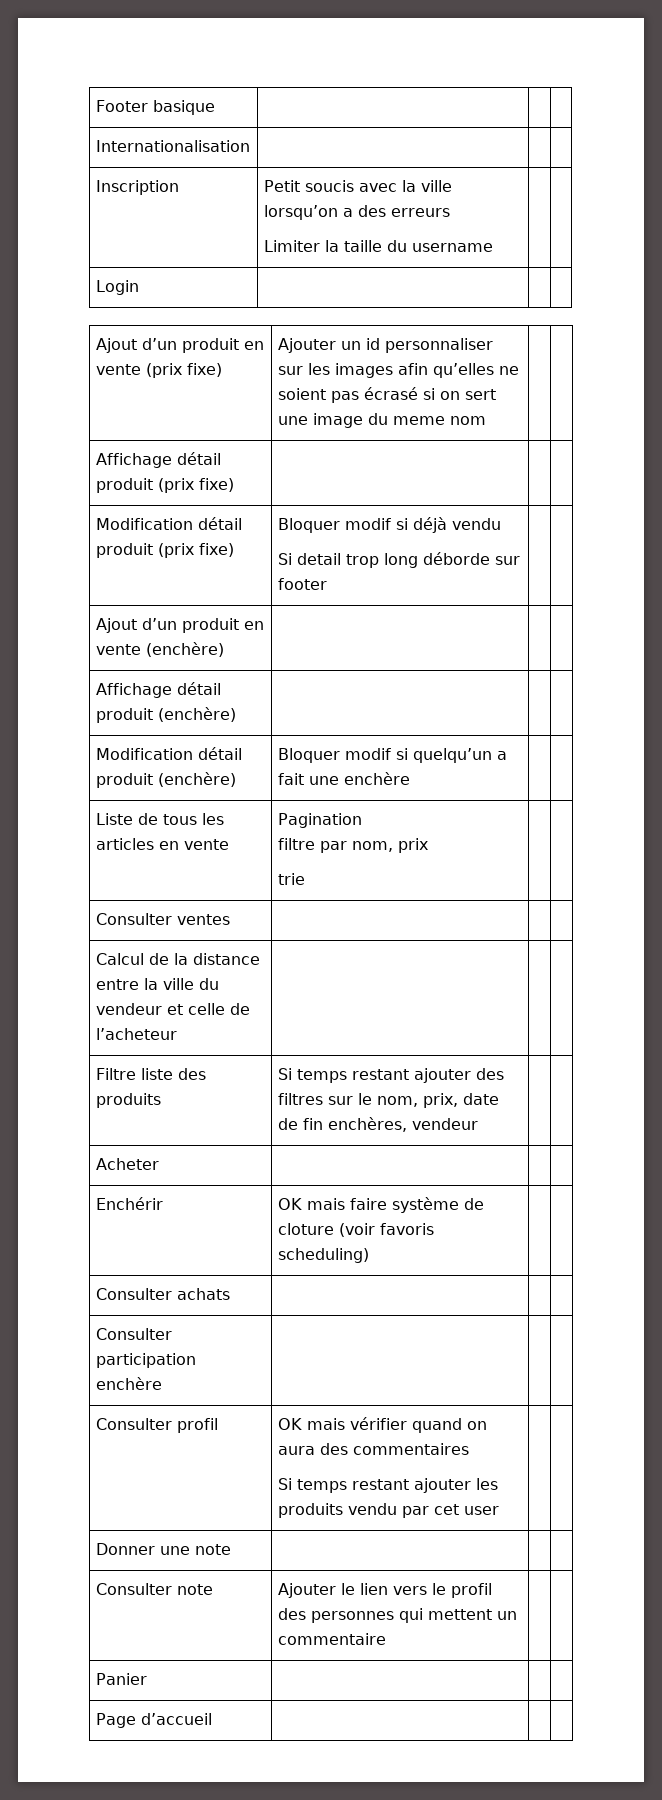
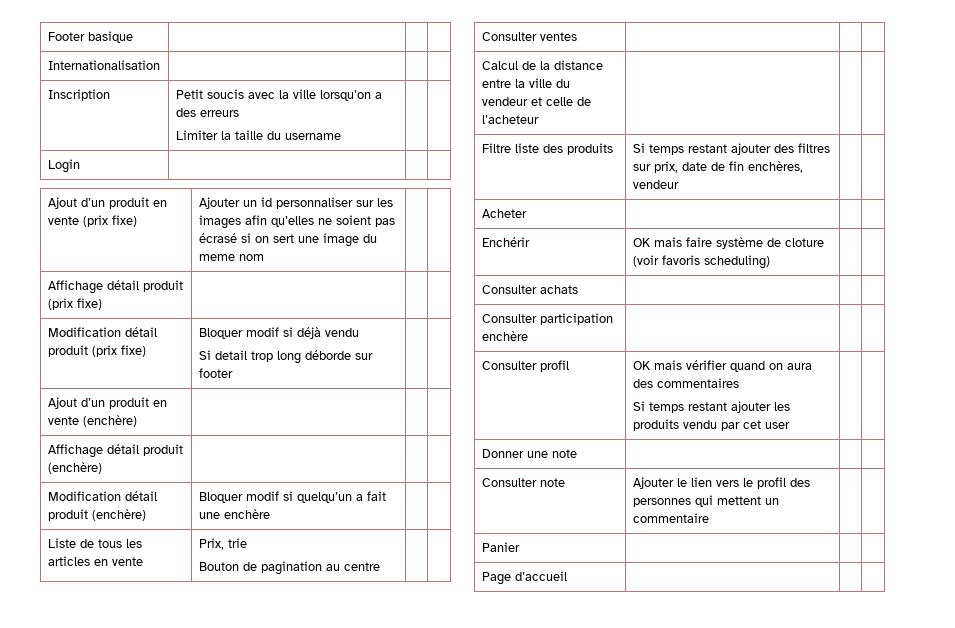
- Liste de tous les articles en vente | Pagination
- filtre par nom, prix
- trie | |
+ Liste de tous les articles en vente | Prix, trie
+ Bouton de pagination au centre | |
- Filtre liste des produits | Si temps restant ajouter des filtres sur le nom, prix, date de fin enchères, vendeur | |
+ Filtre liste des produits | Si temps restant ajouter des filtres sur prix, date de fin enchères, vendeur | |

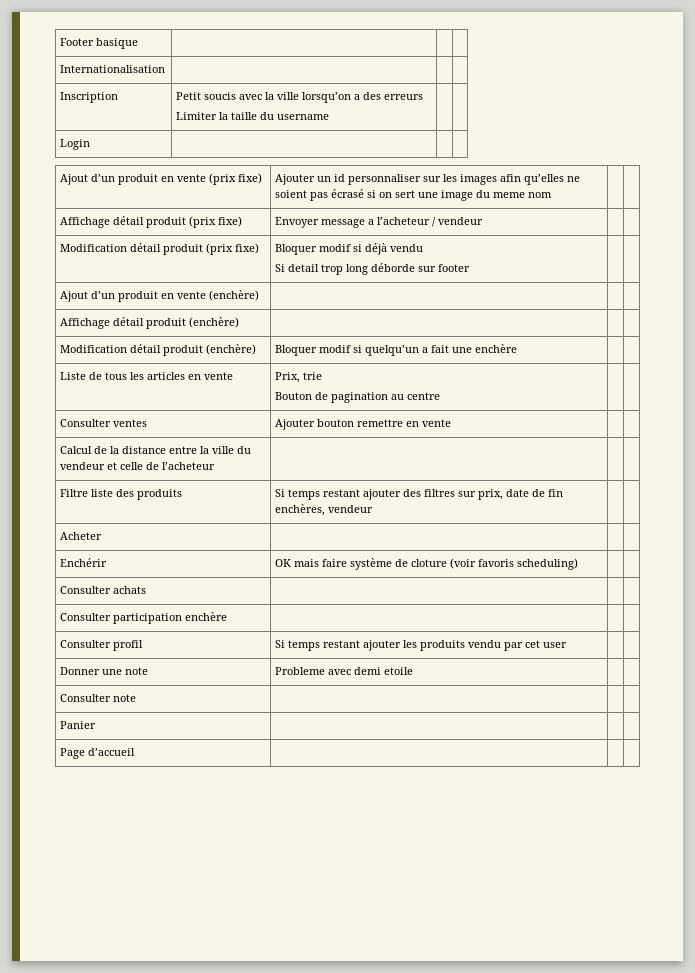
- Affichage détail produit (prix fixe) | | |
+ Affichage détail produit (prix fixe) | Envoyer message a l’acheteur / vendeur | |
- Consulter ventes | | |
+ Consulter ventes | Ajouter bouton remettre en vente | |
- Consulter profil | OK mais vérifier quand on aura des commentaires
- Si temps restant ajouter les produits vendu par cet user | |
+ Consulter profil | Si temps restant ajouter les produits vendu par cet user | |
- Donner une note | | |
- Consulter note | Ajouter le lien vers le profil des personnes qui mettent un commentaire | |
+ Donner une note | Probleme avec demi etoile | |
+ Consulter note | | |

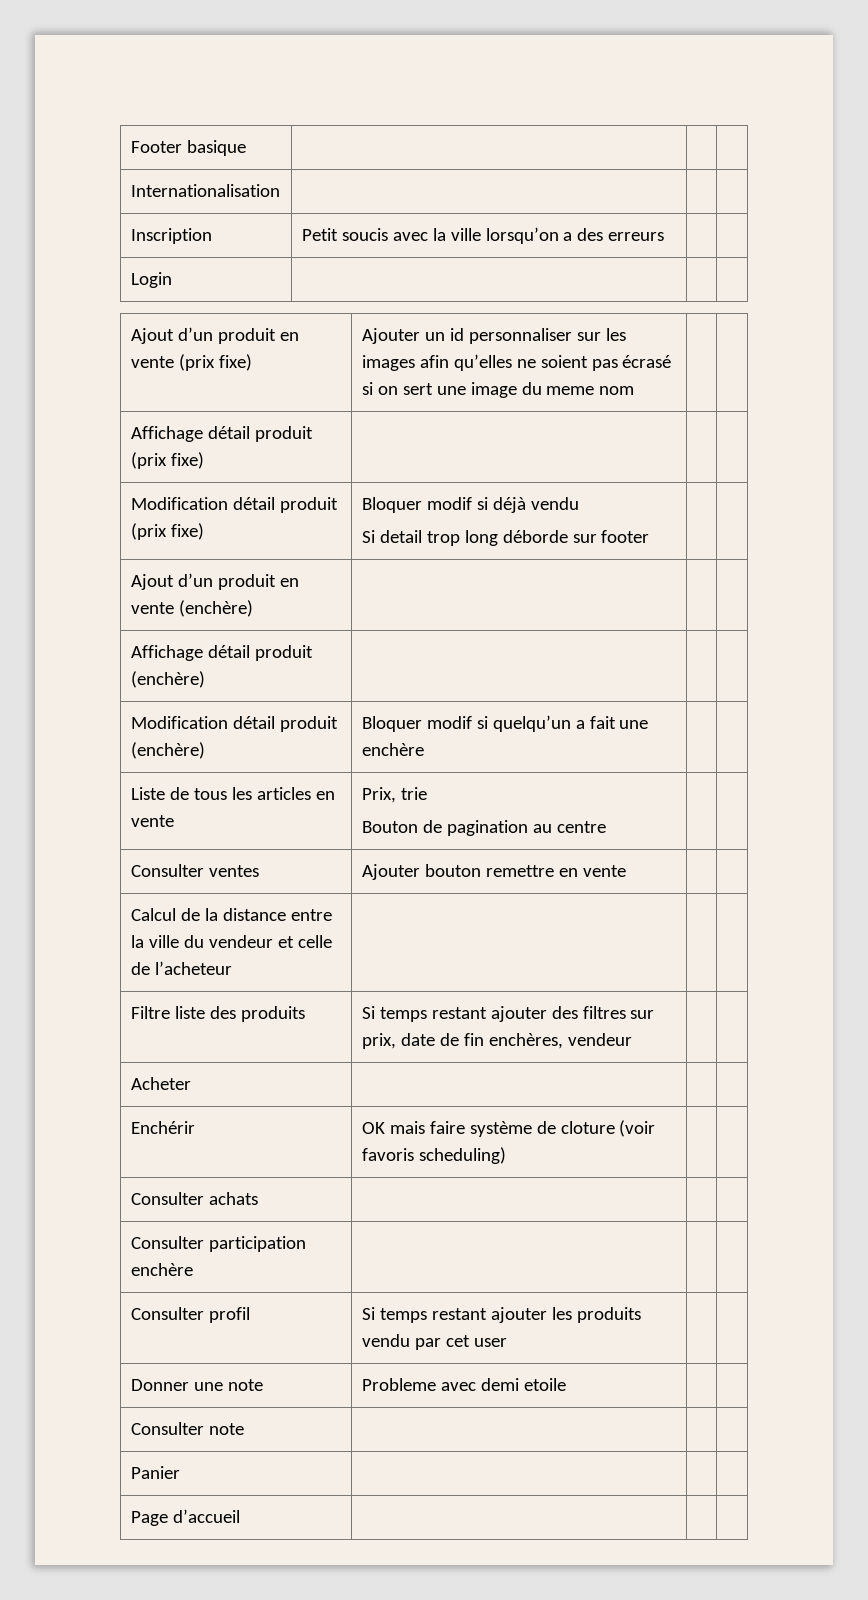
- Inscription | Petit soucis avec la ville lorsqu’on a des erreurs
- Limiter la taille du username | |
+ Inscription | Petit soucis avec la ville lorsqu’on a des erreurs | |
- Affichage détail produit (prix fixe) | Envoyer message a l’acheteur / vendeur | |
+ Affichage détail produit (prix fixe) | | |

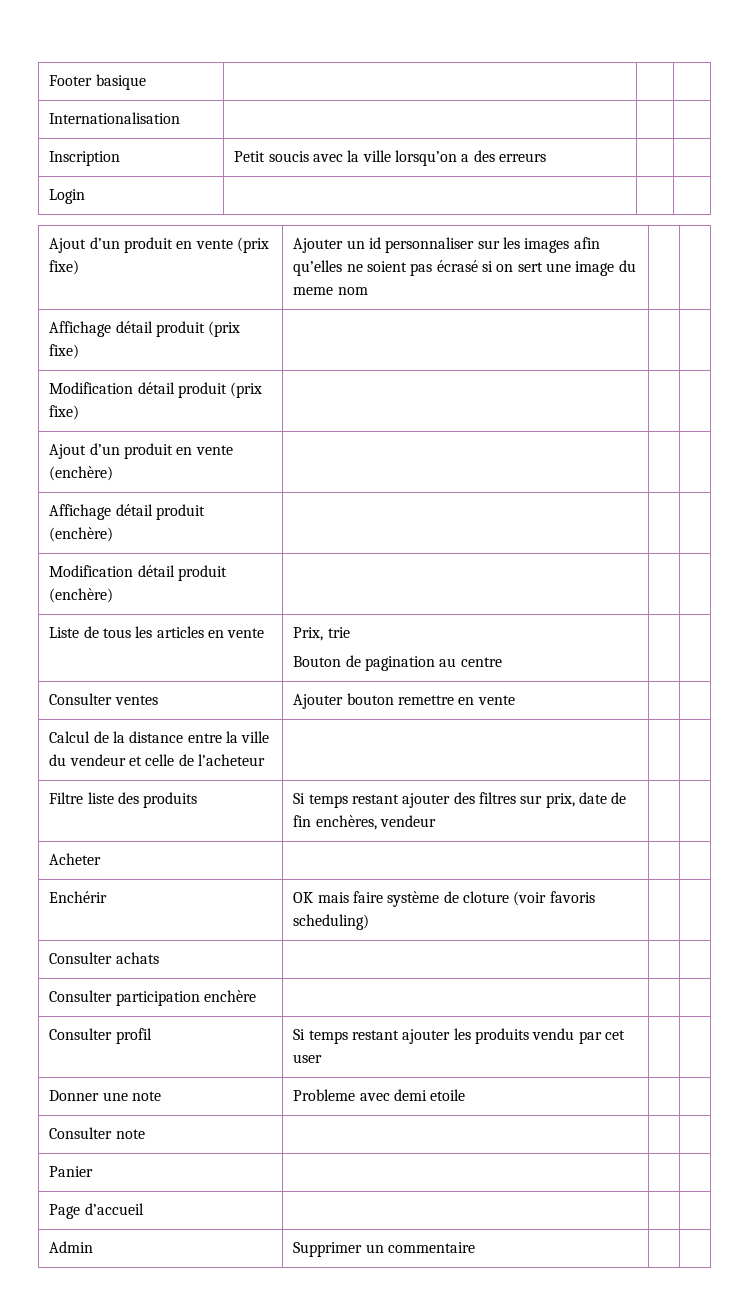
- Modification détail produit (prix fixe) | Bloquer modif si déjà vendu
- Si detail trop long déborde sur footer | |
+ Modification détail produit (prix fixe) | | |
- Modification détail produit (enchère) | Bloquer modif si quelqu’un a fait une enchère | |
+ Modification détail produit (enchère) | | |
+ Admin | Supprimer un commentaire | |

